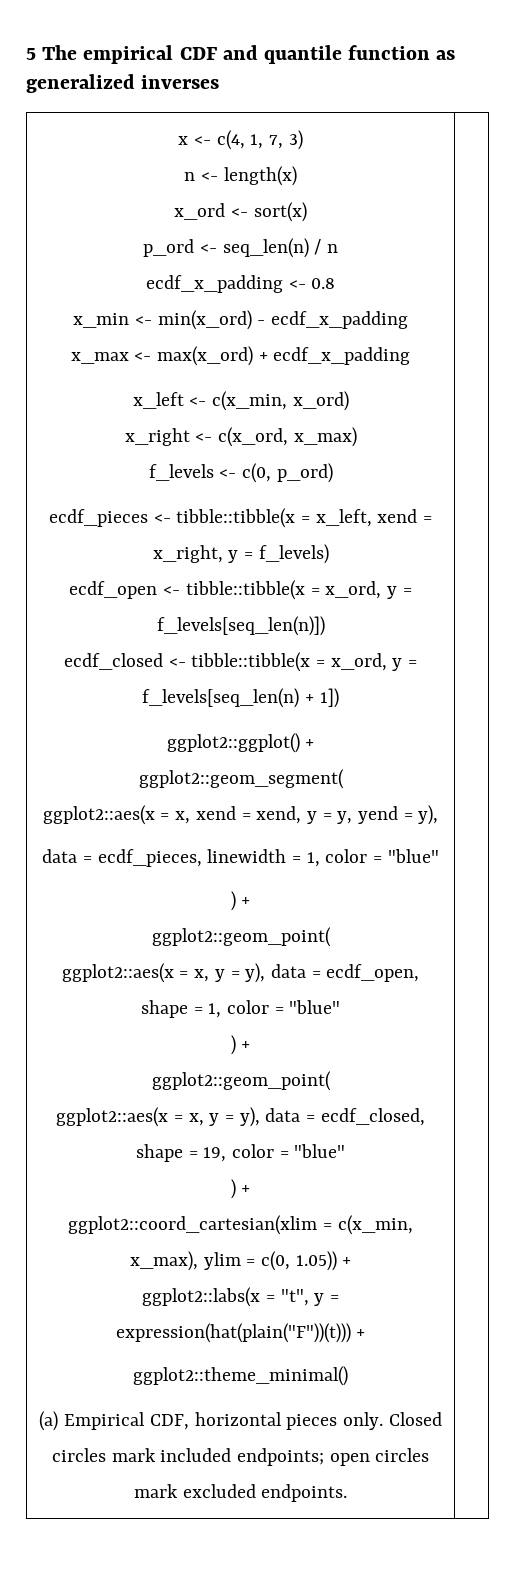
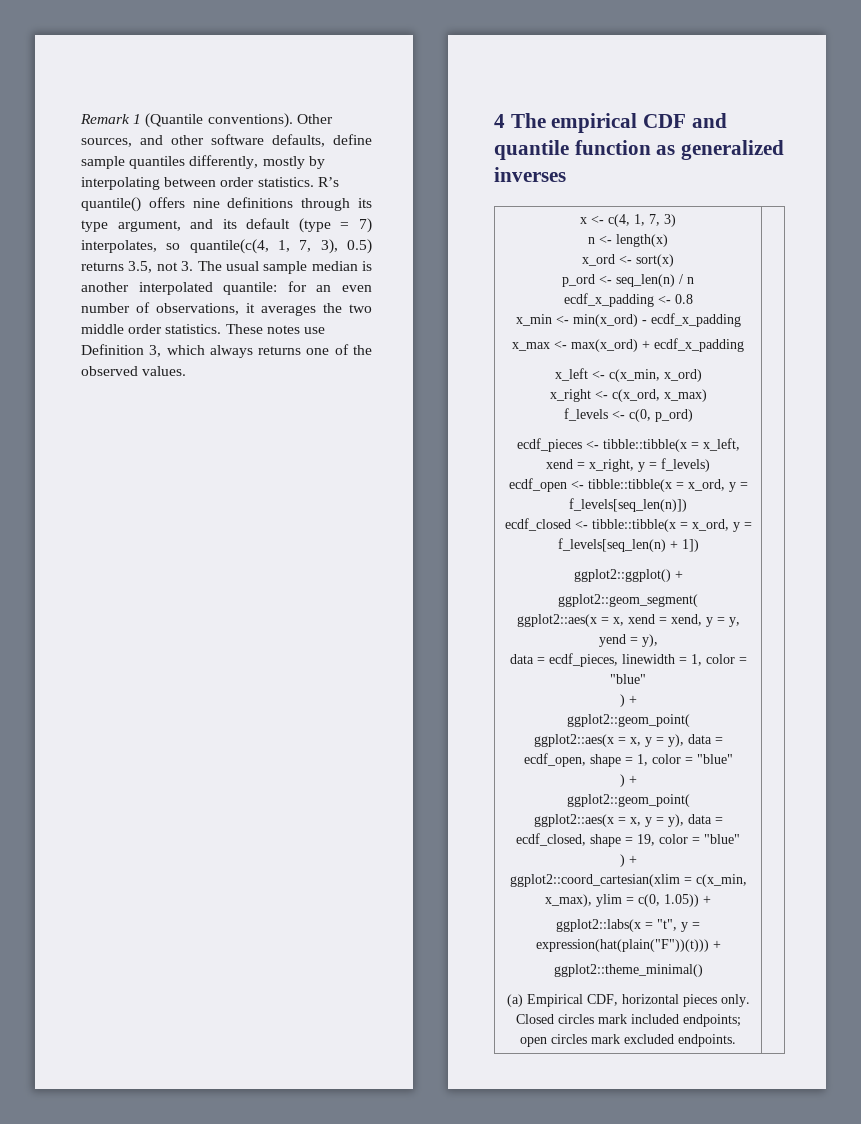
- 5 The empirical CDF and quantile function as generalized inverses
+ Remark 1 (Quantile conventions). Other sources, and other software defaults, define sample quantiles differently, mostly by interpolating between order statistics. R’s quantile() offers nine definitions through its type argument, and its default (type = 7) interpolates, so quantile(c(4, 1, 7, 3), 0.5) returns 3.5, not 3. The usual sample median is another interpolated quantile: for an even number of observations, it averages the two middle order statistics. These notes use Definition 3, which always returns one of the observed values.
+ 4 The empirical CDF and quantile function as generalized inverses

